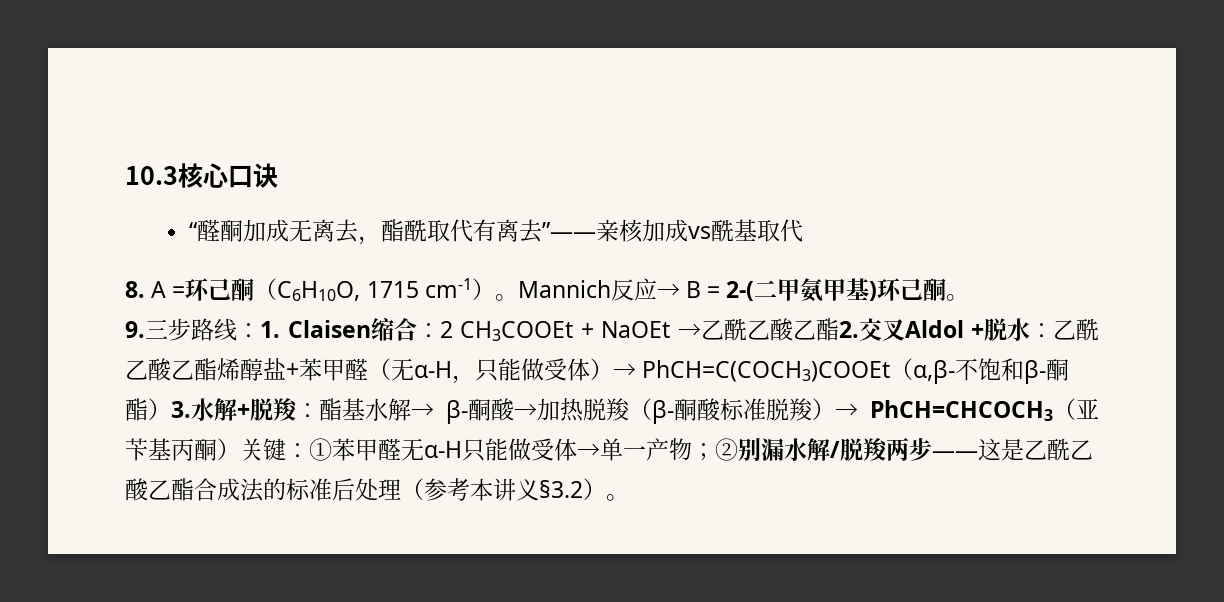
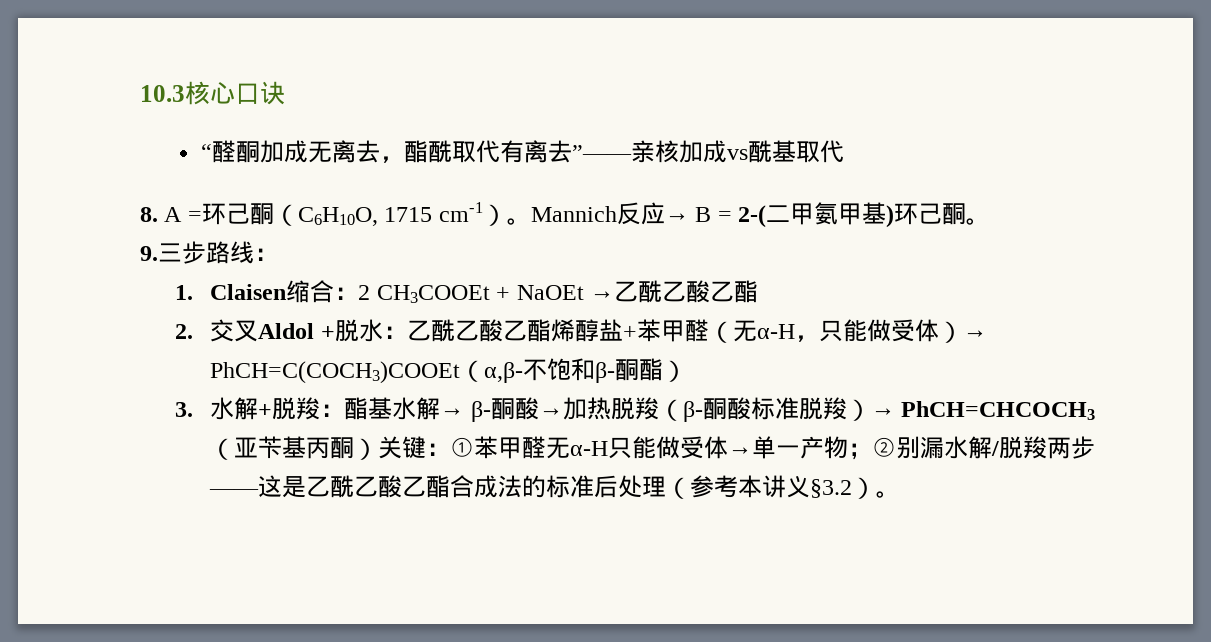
- 9.三步路线：1. Claisen缩合：
+ 9.三步路线：
+ 1. Claisen缩合：
- 2 CH3COOEt + NaOEt →乙酰乙酸乙酯2.交叉Aldol +脱水：
+ 2 CH3COOEt + NaOEt →乙酰乙酸乙酯
+ 2.交叉Aldol +脱水：
- 乙酰乙酸乙酯烯醇盐+苯甲醛（无α-H，只能做受体）→ PhCH=C(COCH3)COOEt（α,β-不饱和β-酮酯）3.水解+脱羧：
+ 乙酰乙酸乙酯烯醇盐+苯甲醛（无α-H，只能做受体）→ PhCH=C(COCH3)COOEt（α,β-不饱和β-酮酯）
+ 3.水解+脱羧：

